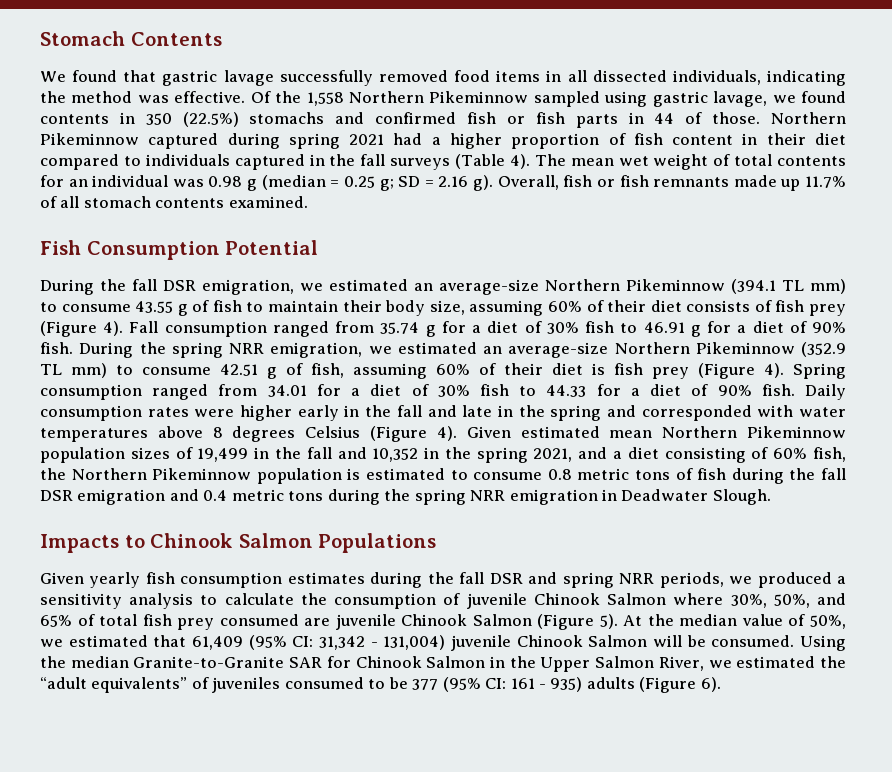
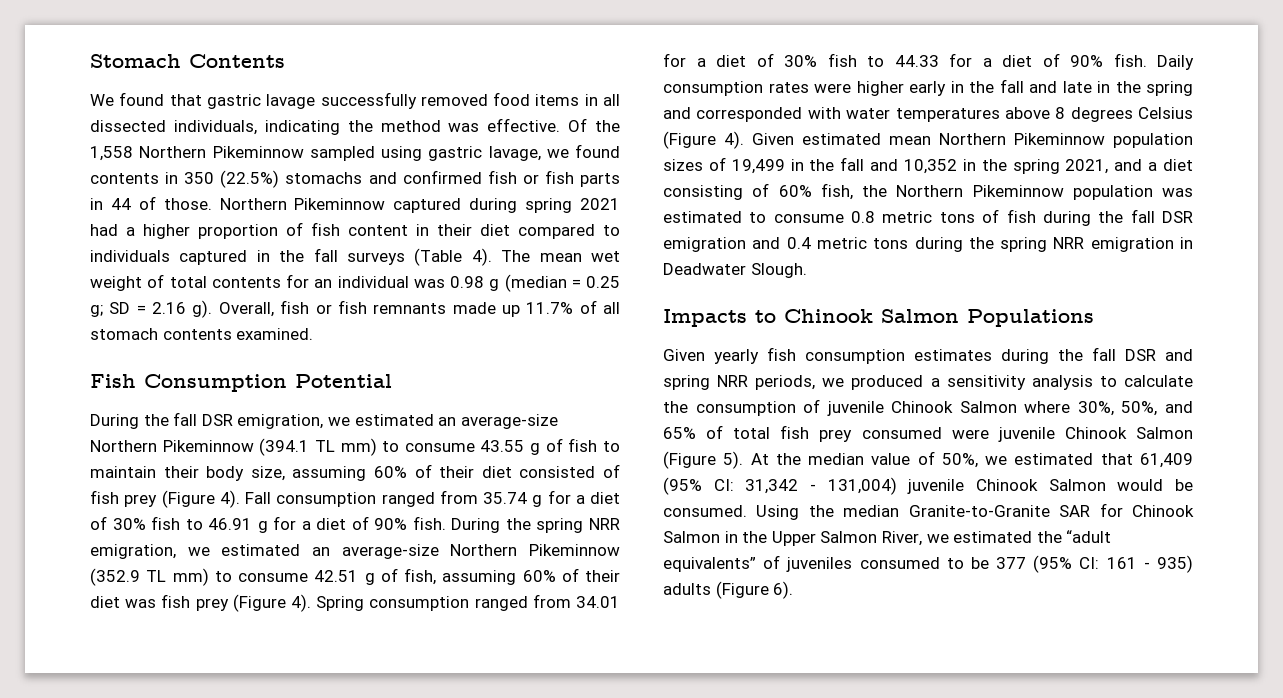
- During the fall DSR emigration, we estimated an average-size Northern Pikeminnow (394.1 TL mm) to consume 43.55 g of fish to maintain their body size, assuming 60% of their diet consists of fish prey (Figure 4).
+ During the fall DSR emigration, we estimated an average-size Northern Pikeminnow (394.1 TL mm) to consume 43.55 g of fish to maintain their body size, assuming 60% of their diet consisted of fish prey (Figure 4).
- During the spring NRR emigration, we estimated an average-size Northern Pikeminnow (352.9 TL mm) to consume 42.51 g of fish, assuming 60% of their diet is fish prey (Figure 4).
+ During the spring NRR emigration, we estimated an average-size Northern Pikeminnow (352.9 TL mm) to consume 42.51 g of fish, assuming 60% of their diet was fish prey (Figure 4).
- Given estimated mean Northern Pikeminnow population sizes of 19,499 in the fall and 10,352 in the spring 2021, and a diet consisting of 60% fish, the Northern Pikeminnow population is estimated to consume 0.8 metric tons of fish during the fall DSR emigration and 0.4 metric tons during the spring NRR emigration in Deadwater Slough.
+ Given estimated mean Northern Pikeminnow population sizes of 19,499 in the fall and 10,352 in the spring 2021, and a diet consisting of 60% fish, the Northern Pikeminnow population was estimated to consume 0.8 metric tons of fish during the fall DSR emigration and 0.4 metric tons during the spring NRR emigration in Deadwater Slough.
- Given yearly fish consumption estimates during the fall DSR and spring NRR periods, we produced a sensitivity analysis to calculate the consumption of juvenile Chinook Salmon where 30%, 50%, and 65% of total fish prey consumed are juvenile Chinook Salmon (Figure 5).
+ Given yearly fish consumption estimates during the fall DSR and spring NRR periods, we produced a sensitivity analysis to calculate the consumption of juvenile Chinook Salmon where 30%, 50%, and 65% of total fish prey consumed were juvenile Chinook Salmon (Figure 5).
- At the median value of 50%, we estimated that 61,409 (95% CI: 31,342 - 131,004) juvenile Chinook Salmon will be consumed.
+ At the median value of 50%, we estimated that 61,409 (95% CI: 31,342 - 131,004) juvenile Chinook Salmon would be consumed.

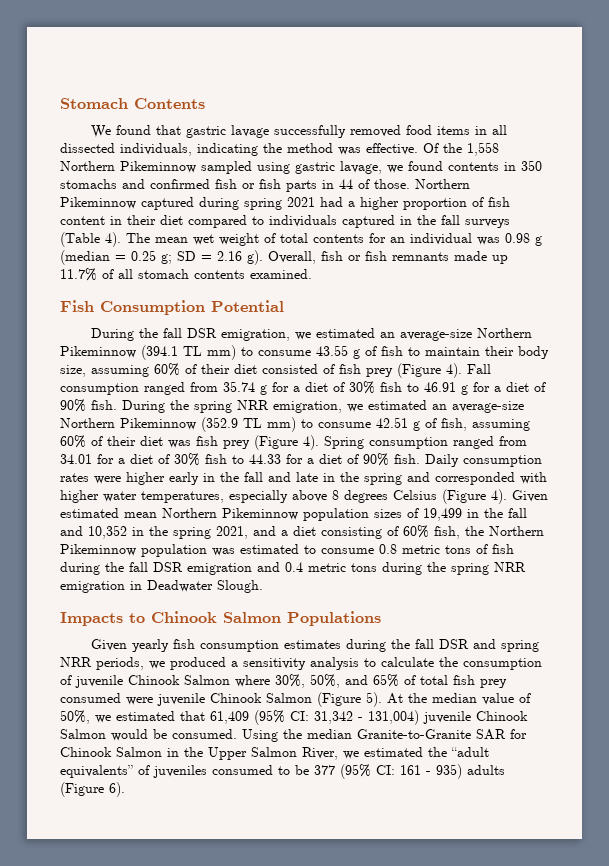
- Of the 1,558 Northern Pikeminnow sampled using gastric lavage, we found contents in 350 (22.5%) stomachs and confirmed fish or fish parts in 44 of those.
+ Of the 1,558 Northern Pikeminnow sampled using gastric lavage, we found contents in 350 stomachs and confirmed fish or fish parts in 44 of those.
- Daily consumption rates were higher early in the fall and late in the spring and corresponded with water temperatures above 8 degrees Celsius (Figure 4).
+ Daily consumption rates were higher early in the fall and late in the spring and corresponded with higher water temperatures, especially above 8 degrees Celsius (Figure 4).

